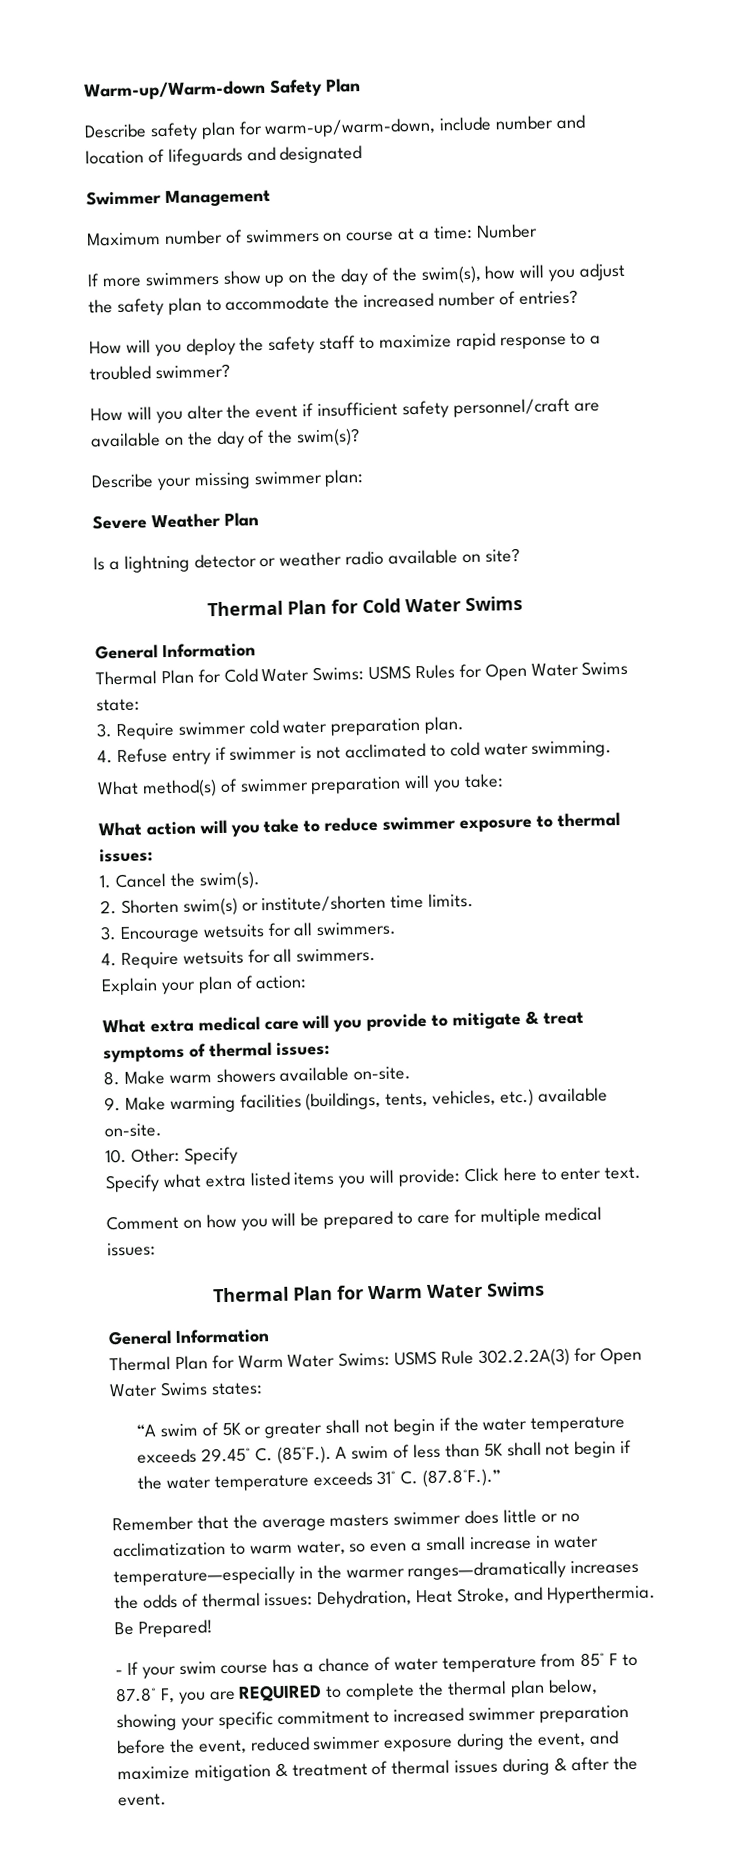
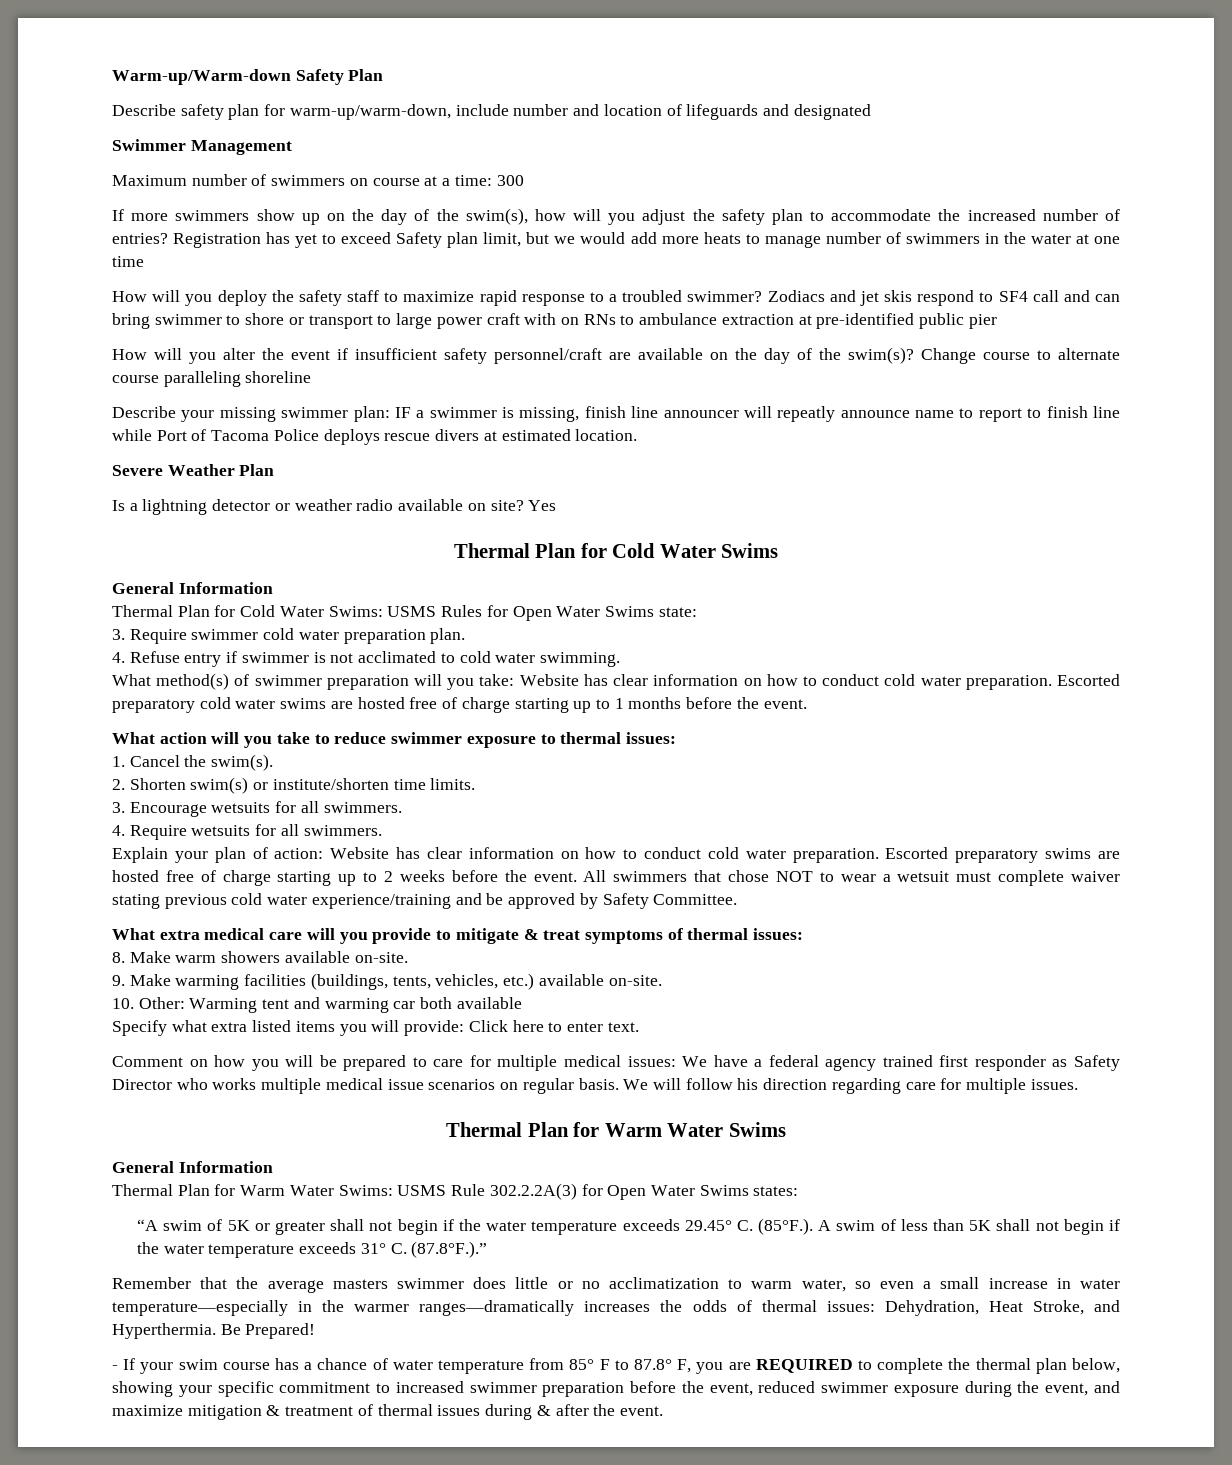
- Maximum number of swimmers on course at a time: Number
+ Maximum number of swimmers on course at a time: 300
+ Registration has yet to exceed Safety plan limit, but we would add more heats to manage number of swimmers in the water at one time
+ Zodiacs and jet skis respond to SF4 call and can bring swimmer to shore or transport to large power craft with on RNs to ambulance extraction at pre-identified public pier
+ Change course to alternate course paralleling shoreline
- Describe your missing swimmer plan:
+ Describe your missing swimmer plan: IF a swimmer is missing, finish line announcer will repeatly announce name to report to finish line while Port of Tacoma Police deploys rescue divers at estimated location.
+ Yes
- What method(s) of swimmer preparation will you take:
+ What method(s) of swimmer preparation will you take: Website has clear information on how to conduct cold water preparation. Escorted preparatory cold water swims are hosted free of charge starting up to 1 months before the event.
- Explain your plan of action:
+ Explain your plan of action: Website has clear information on how to conduct cold water preparation. Escorted preparatory swims are hosted free of charge starting up to 2 weeks before the event. All swimmers that chose NOT to wear a wetsuit must complete waiver stating previous cold water experience/training and be approved by Safety Committee.
- 10. Other: Specify
+ 10. Other: Warming tent and warming car both available
- Comment on how you will be prepared to care for multiple medical issues:
+ Comment on how you will be prepared to care for multiple medical issues: We have a federal agency trained first responder as Safety Director who works multiple medical issue scenarios on regular basis. We will follow his direction regarding care for multiple issues.

